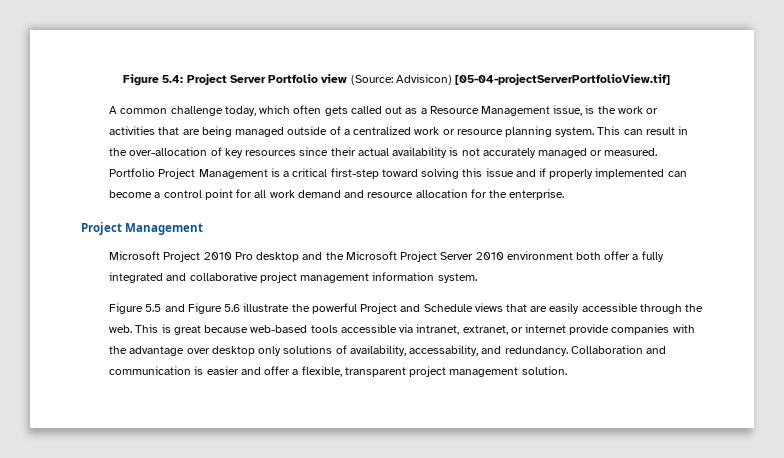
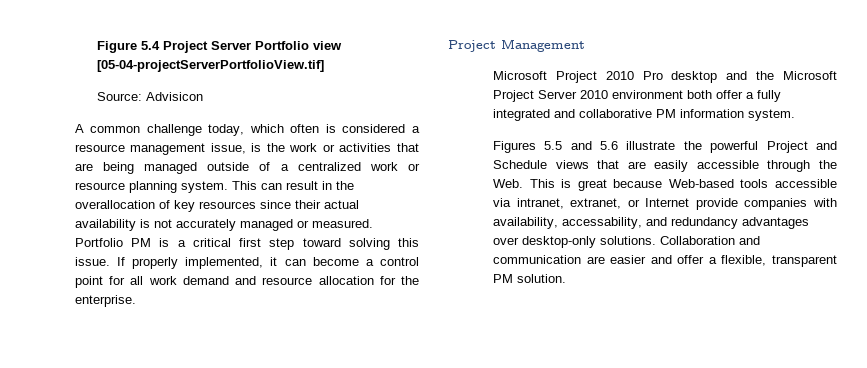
- Figure 5.4: Project Server Portfolio view (Source: Advisicon) [05-04-projectServerPortfolioView.tif]
+ Figure 5.4 Project Server Portfolio view [05-04-projectServerPortfolioView.tif]
+ Source: Advisicon
- A common challenge today, which often gets called out as a Resource Management issue, is the work or activities that are being managed outside of a centralized work or resource planning system.
+ A common challenge today, which often is considered a resource management issue, is the work or activities that are being managed outside of a centralized work or resource planning system.
- This can result in the over-allocation of key resources since their actual availability is not accurately managed or measured.
+ This can result in the overallocation of key resources since their actual availability is not accurately managed or measured.
- Portfolio Project Management is a critical first-step toward solving this issue and if properly implemented can become a control point for all work demand and resource allocation for the enterprise.
+ Portfolio PM is a critical first step toward solving this issue. If properly implemented, it can become a control point for all work demand and resource allocation for the enterprise.
- Microsoft Project 2010 Pro desktop and the Microsoft Project Server 2010 environment both offer a fully integrated and collaborative project management information system.
+ Microsoft Project 2010 Pro desktop and the Microsoft Project Server 2010 environment both offer a fully integrated and collaborative PM information system.
- Figure 5.5 and Figure 5.6 illustrate the powerful Project and Schedule views that are easily accessible through the web. This is great because web-based tools accessible via intranet, extranet, or internet provide companies with the advantage over desktop only solutions of availability, accessability, and redundancy.
+ Figures 5.5 and 5.6 illustrate the powerful Project and Schedule views that are easily accessible through the Web. This is great because Web-based tools accessible via intranet, extranet, or Internet provide companies with availability, accessability, and redundancy advantages over desktop-only solutions.
- Collaboration and communication is easier and offer a flexible, transparent project management solution.
+ Collaboration and communication are easier and offer a flexible, transparent PM solution.

